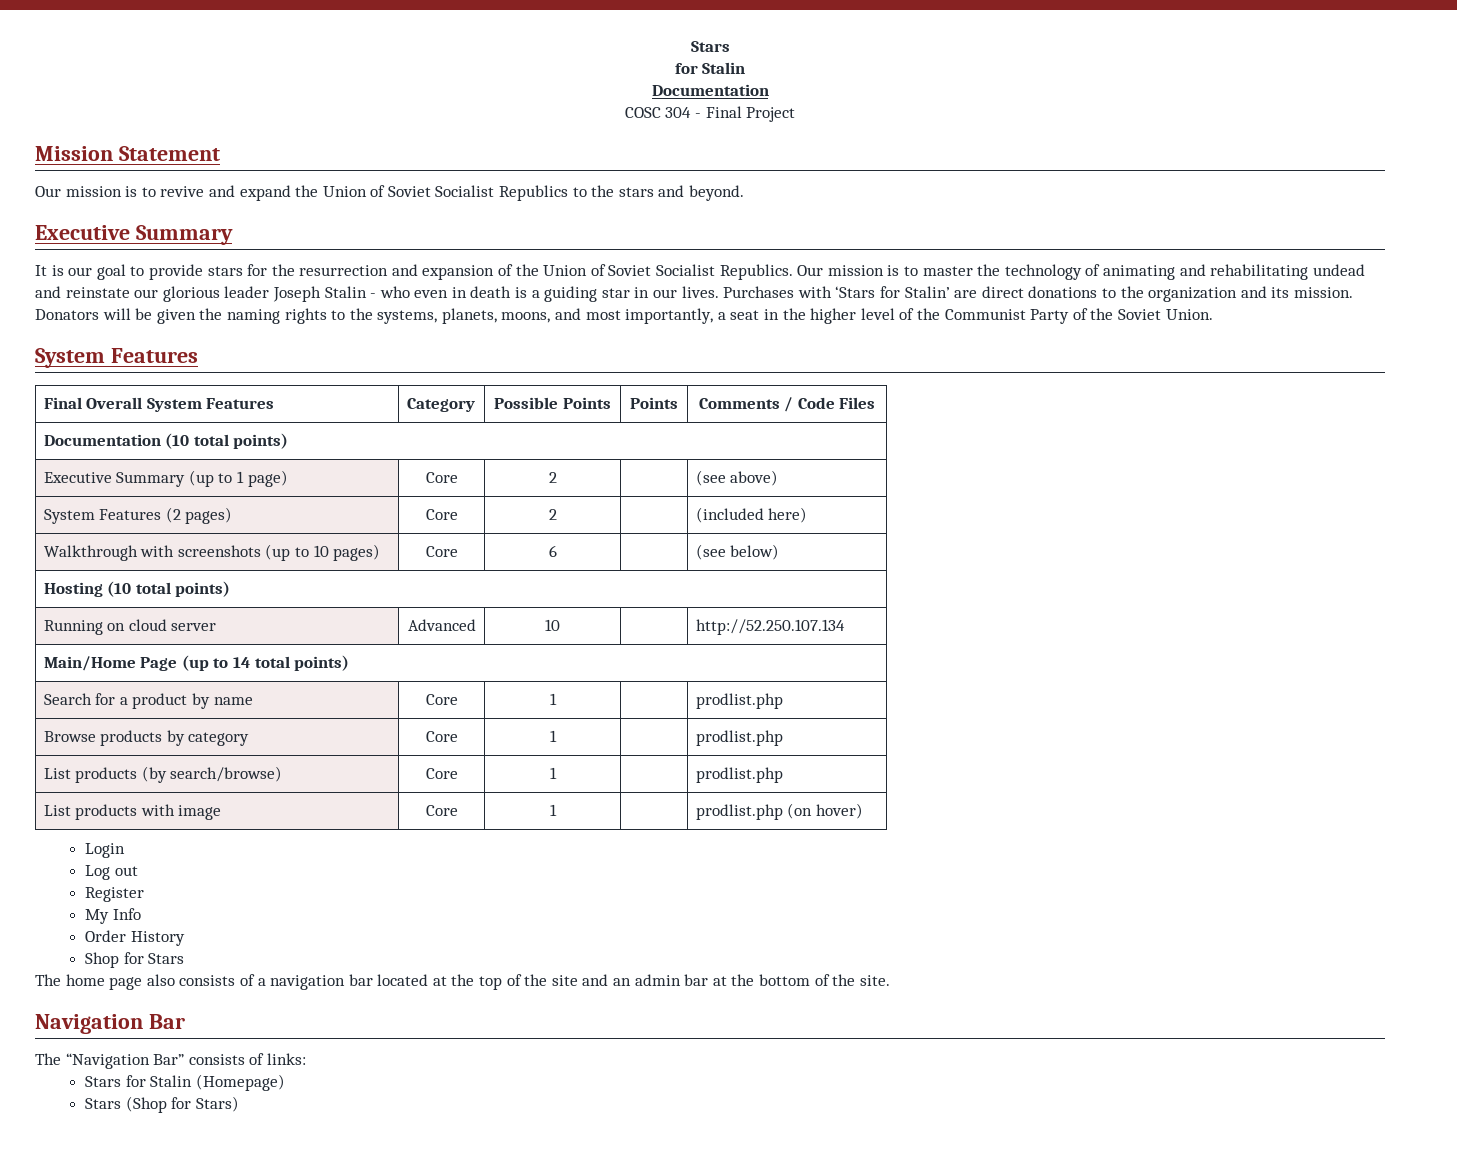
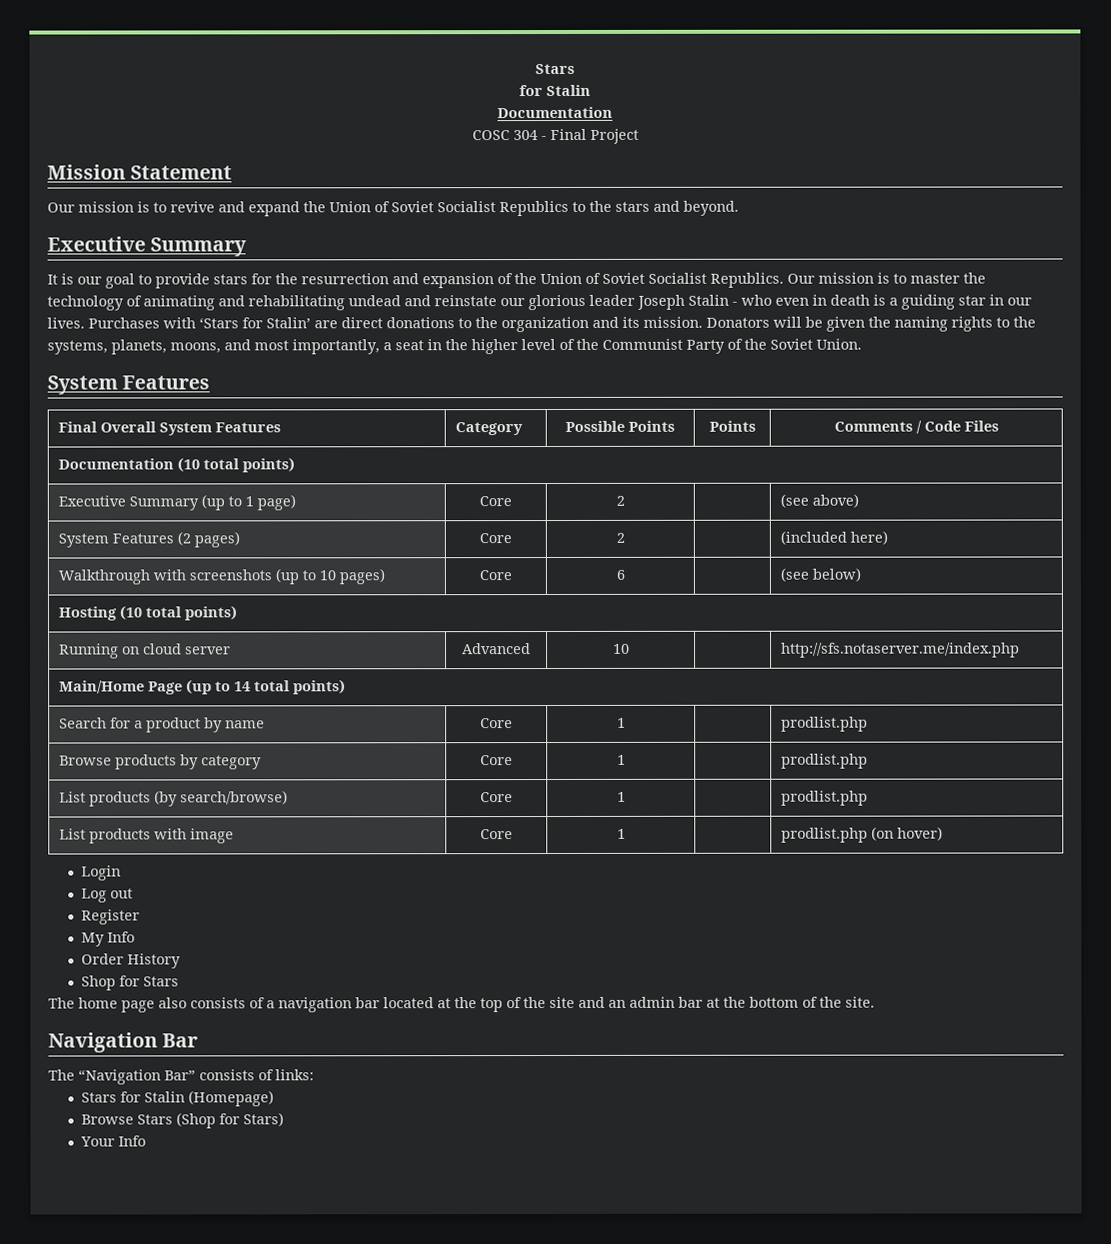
- Running on cloud server | Advanced | 10 | | http://52.250.107.134
+ Running on cloud server | Advanced | 10 | | http://sfs.notaserver.me/index.php
- Stars (Shop for Stars)
+ Browse Stars (Shop for Stars)
+ Your Info

